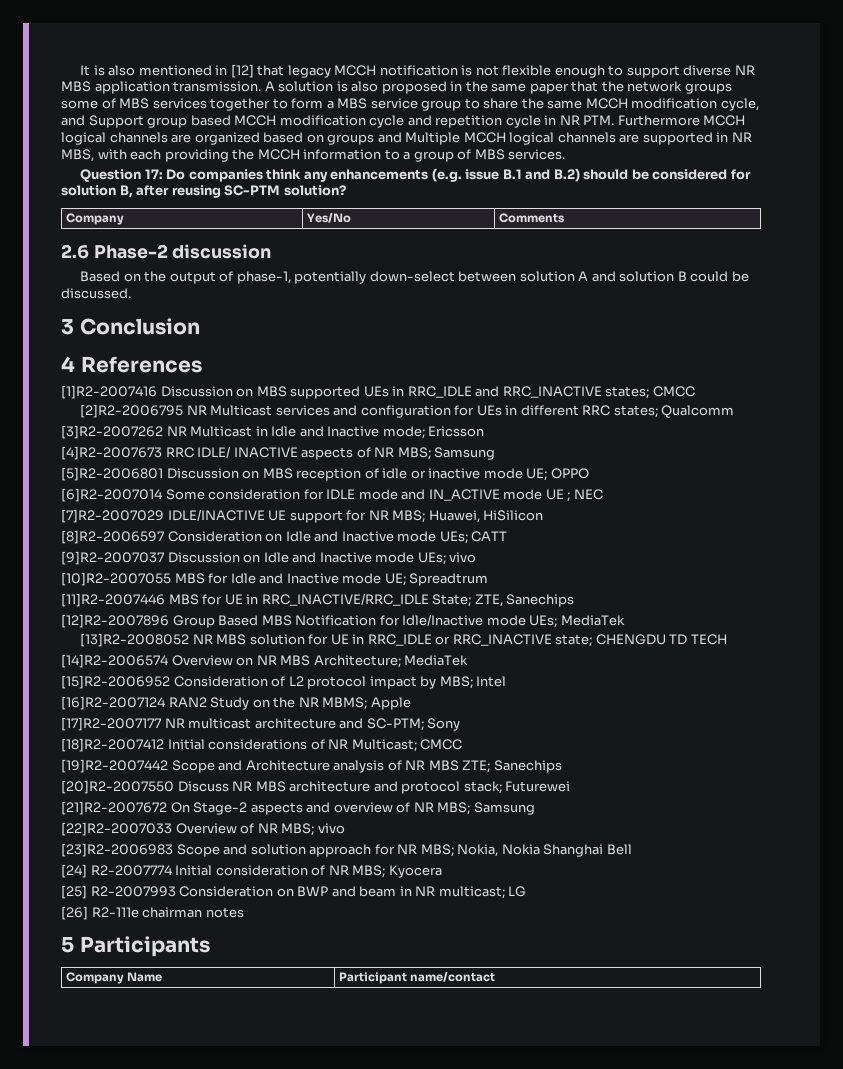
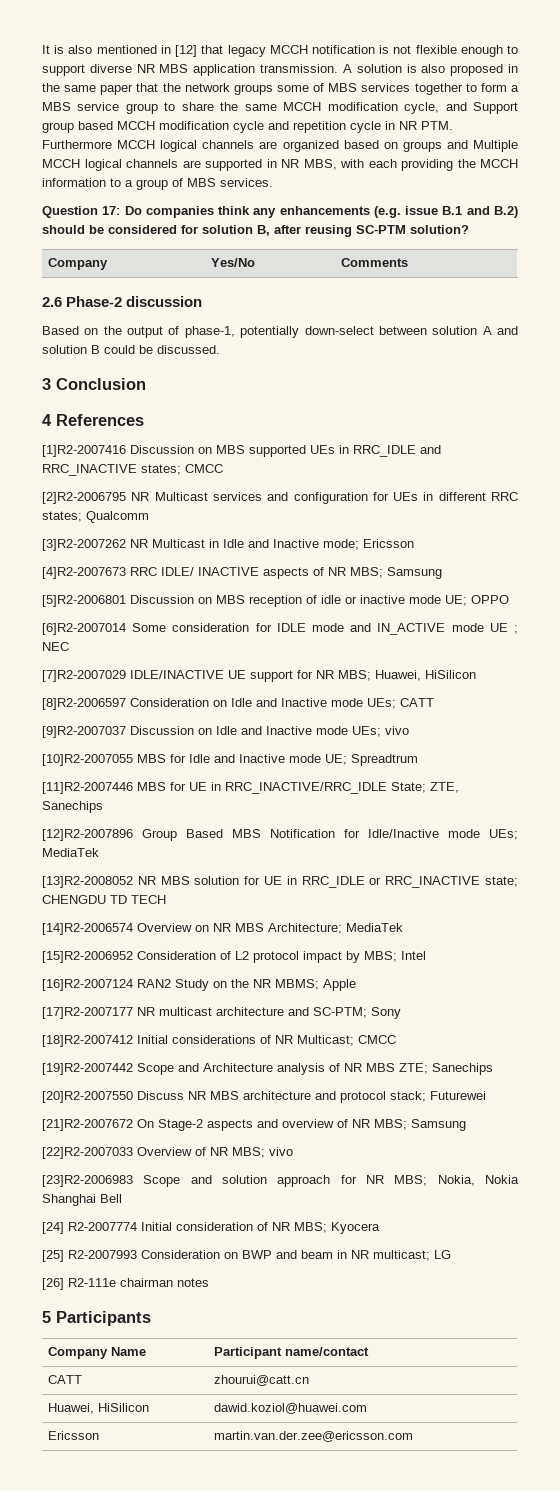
+ CATT | zhourui@catt.cn
+ Huawei, HiSilicon | dawid.koziol@huawei.com
+ Ericsson | martin.van.der.zee@ericsson.com

